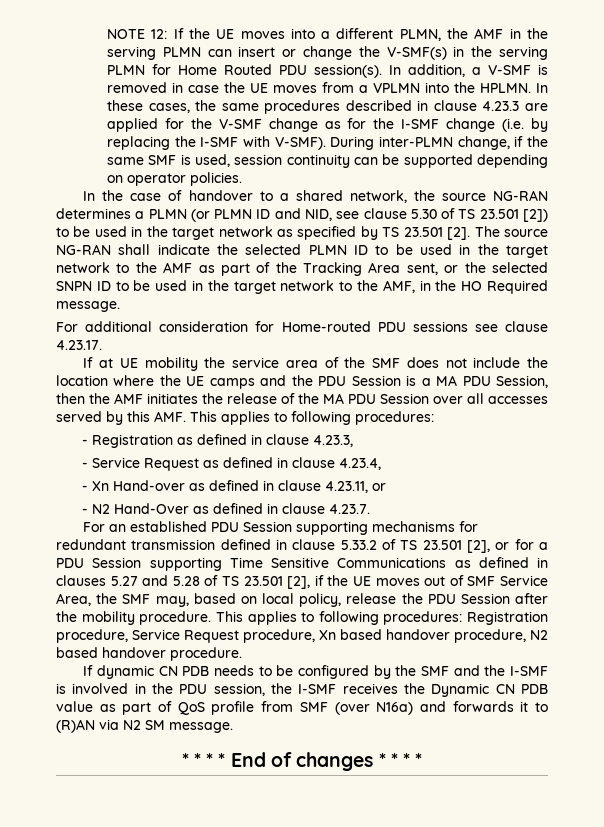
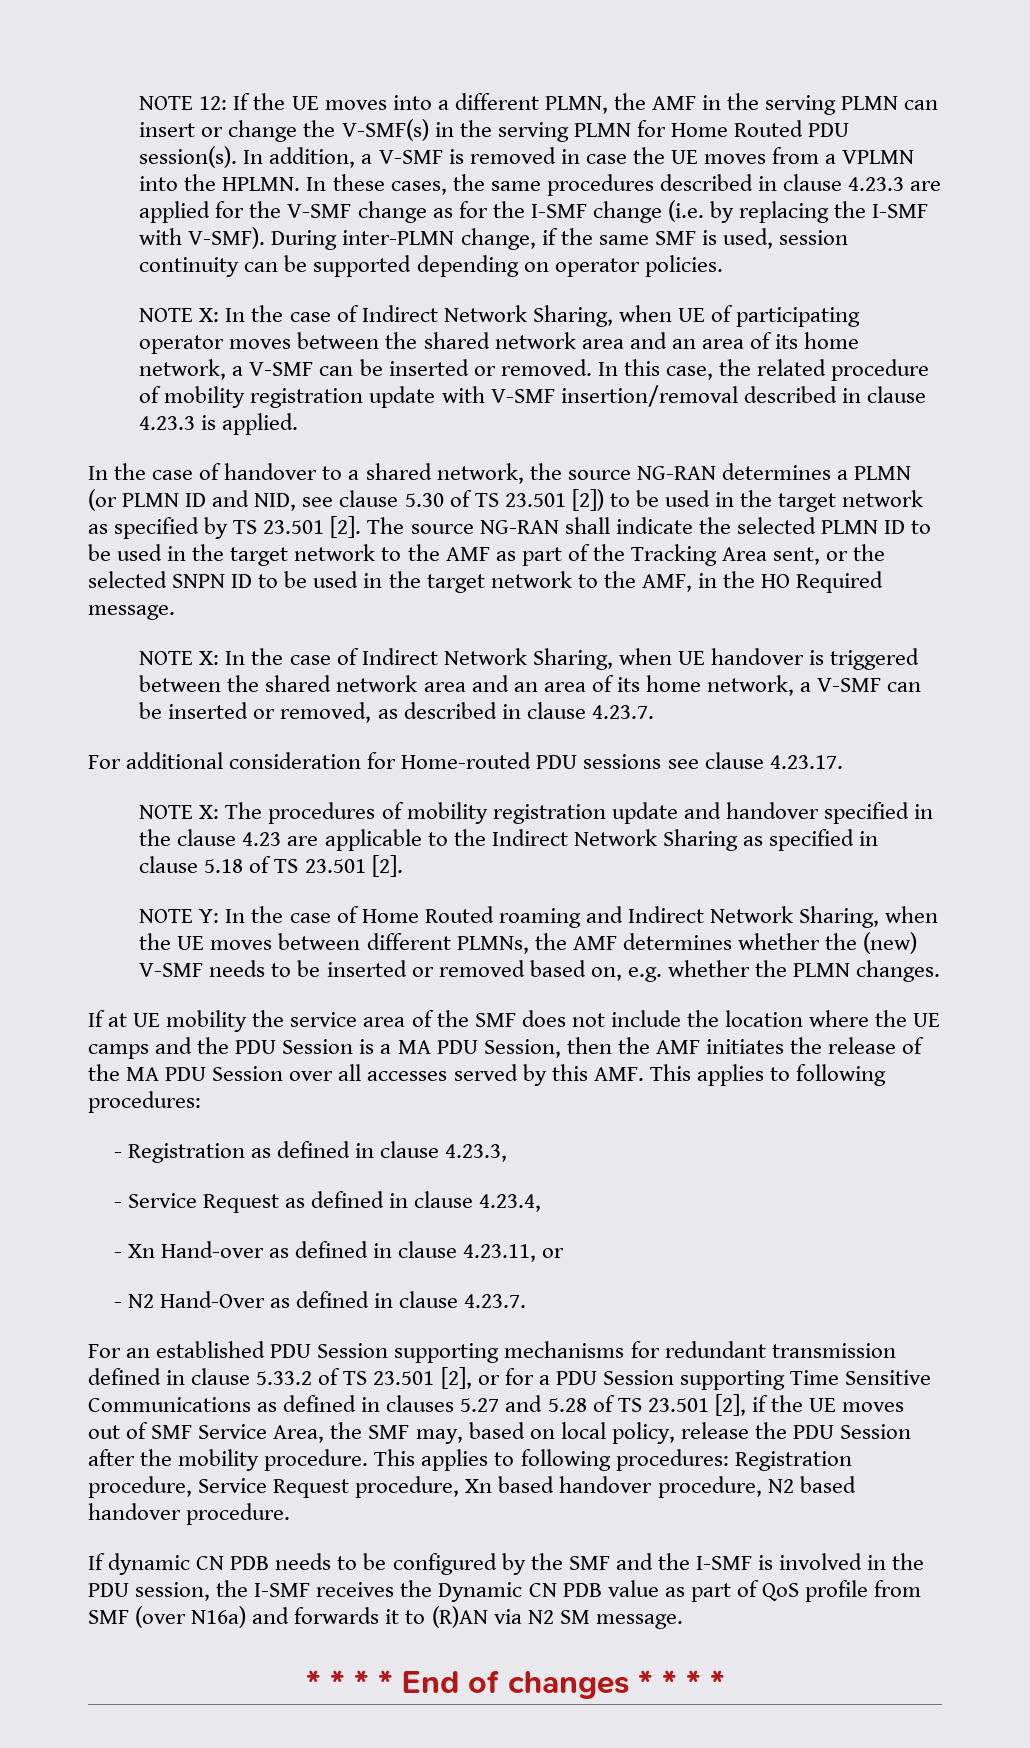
+ NOTE X: In the case of Indirect Network Sharing, when UE of participating operator moves between the shared network area and an area of its home network, a V-SMF can be inserted or removed. In this case, the related procedure of mobility registration update with V-SMF insertion/removal described in clause 4.23.3 is applied.
+ NOTE X: In the case of Indirect Network Sharing, when UE handover is triggered between the shared network area and an area of its home network, a V-SMF can be inserted or removed, as described in clause 4.23.7.
+ NOTE X: The procedures of mobility registration update and handover specified in the clause 4.23 are applicable to the Indirect Network Sharing as specified in clause 5.18 of TS 23.501 [2].
+ NOTE Y: In the case of Home Routed roaming and Indirect Network Sharing, when the UE moves between different PLMNs, the AMF determines whether the (new) V-SMF needs to be inserted or removed based on, e.g. whether the PLMN changes.

